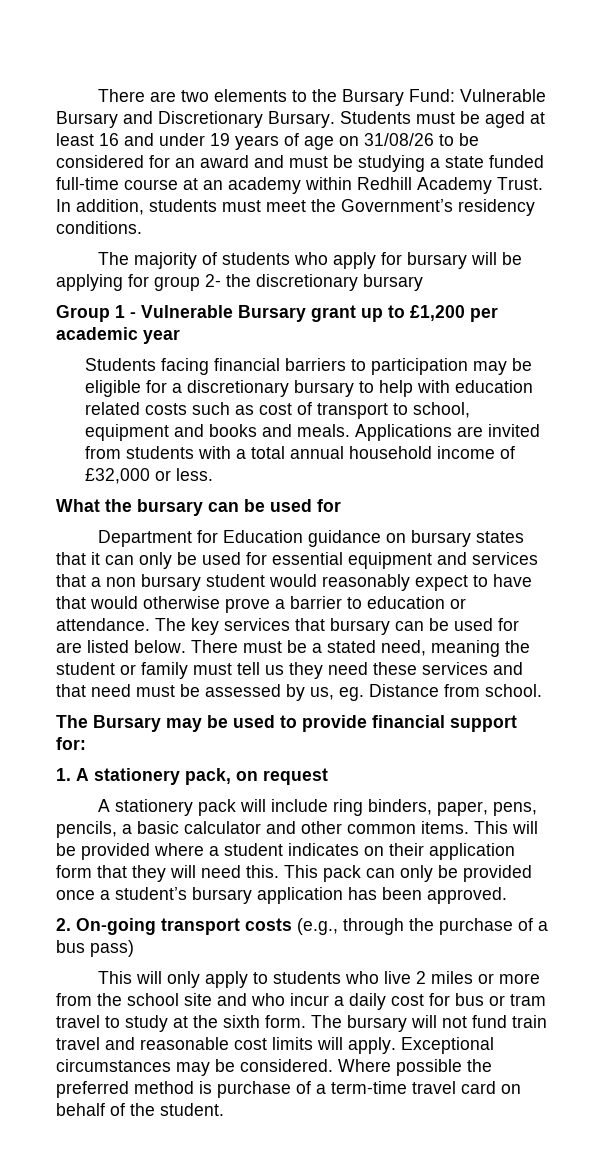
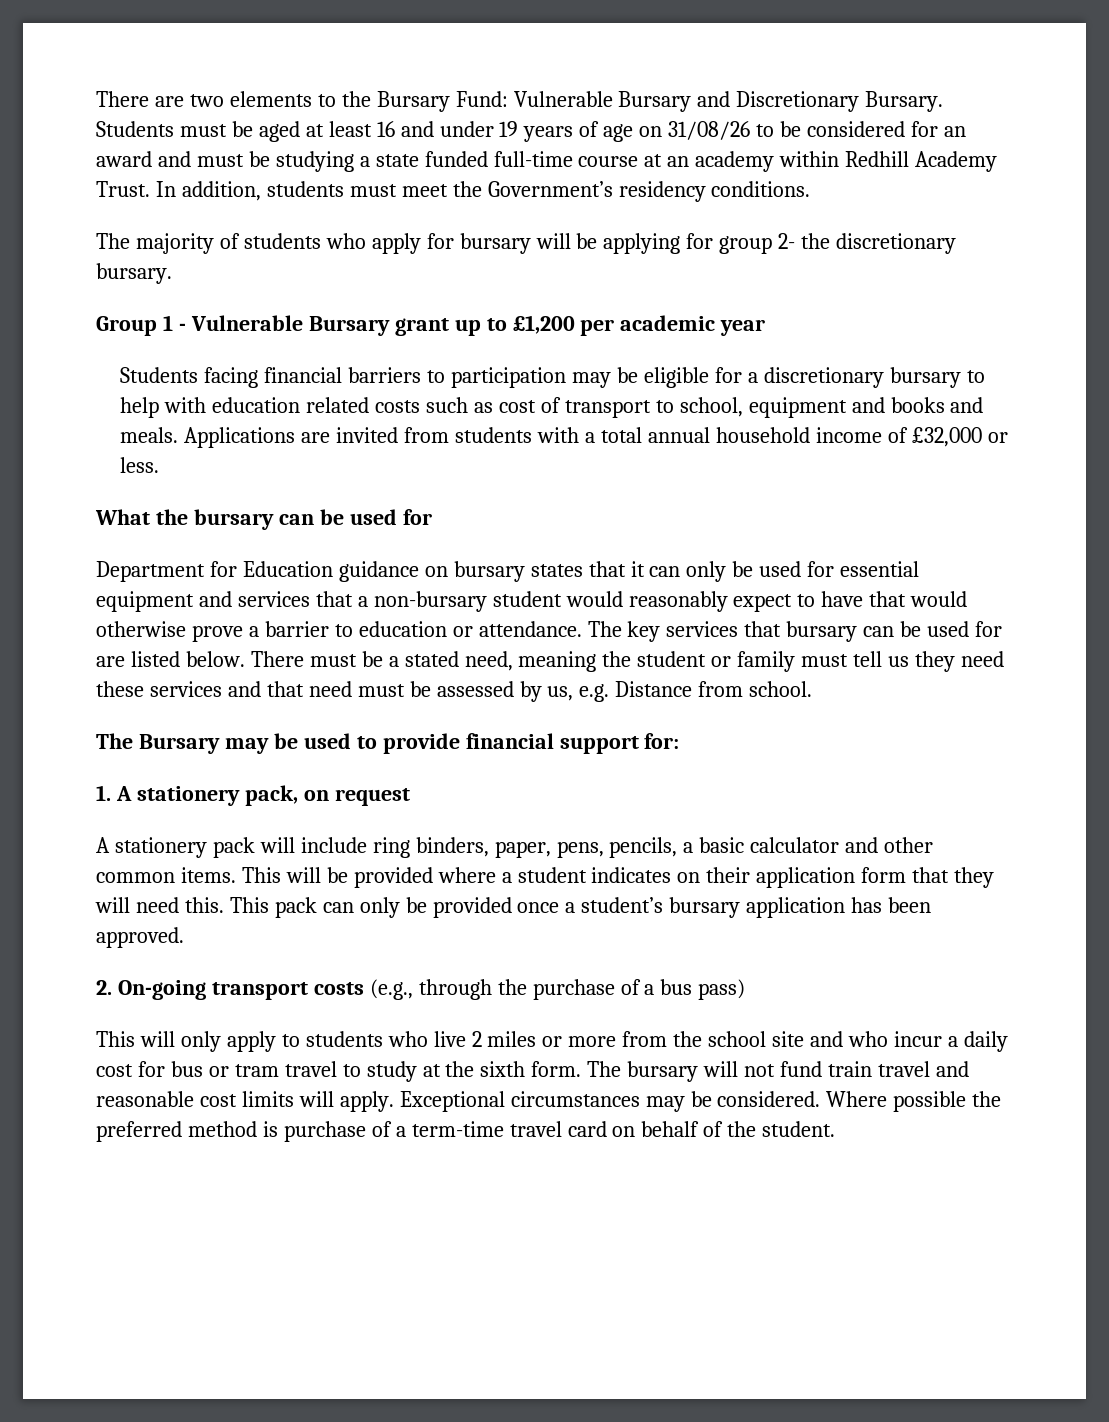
- The majority of students who apply for bursary will be applying for group 2- the discretionary bursary
+ The majority of students who apply for bursary will be applying for group 2- the discretionary bursary.
- Department for Education guidance on bursary states that it can only be used for essential equipment and services that a non bursary student would reasonably expect to have that would otherwise prove a barrier to education or attendance.
+ Department for Education guidance on bursary states that it can only be used for essential equipment and services that a non-bursary student would reasonably expect to have that would otherwise prove a barrier to education or attendance.
- There must be a stated need, meaning the student or family must tell us they need these services and that need must be assessed by us, eg. Distance from school.
+ There must be a stated need, meaning the student or family must tell us they need these services and that need must be assessed by us, e.g. Distance from school.

